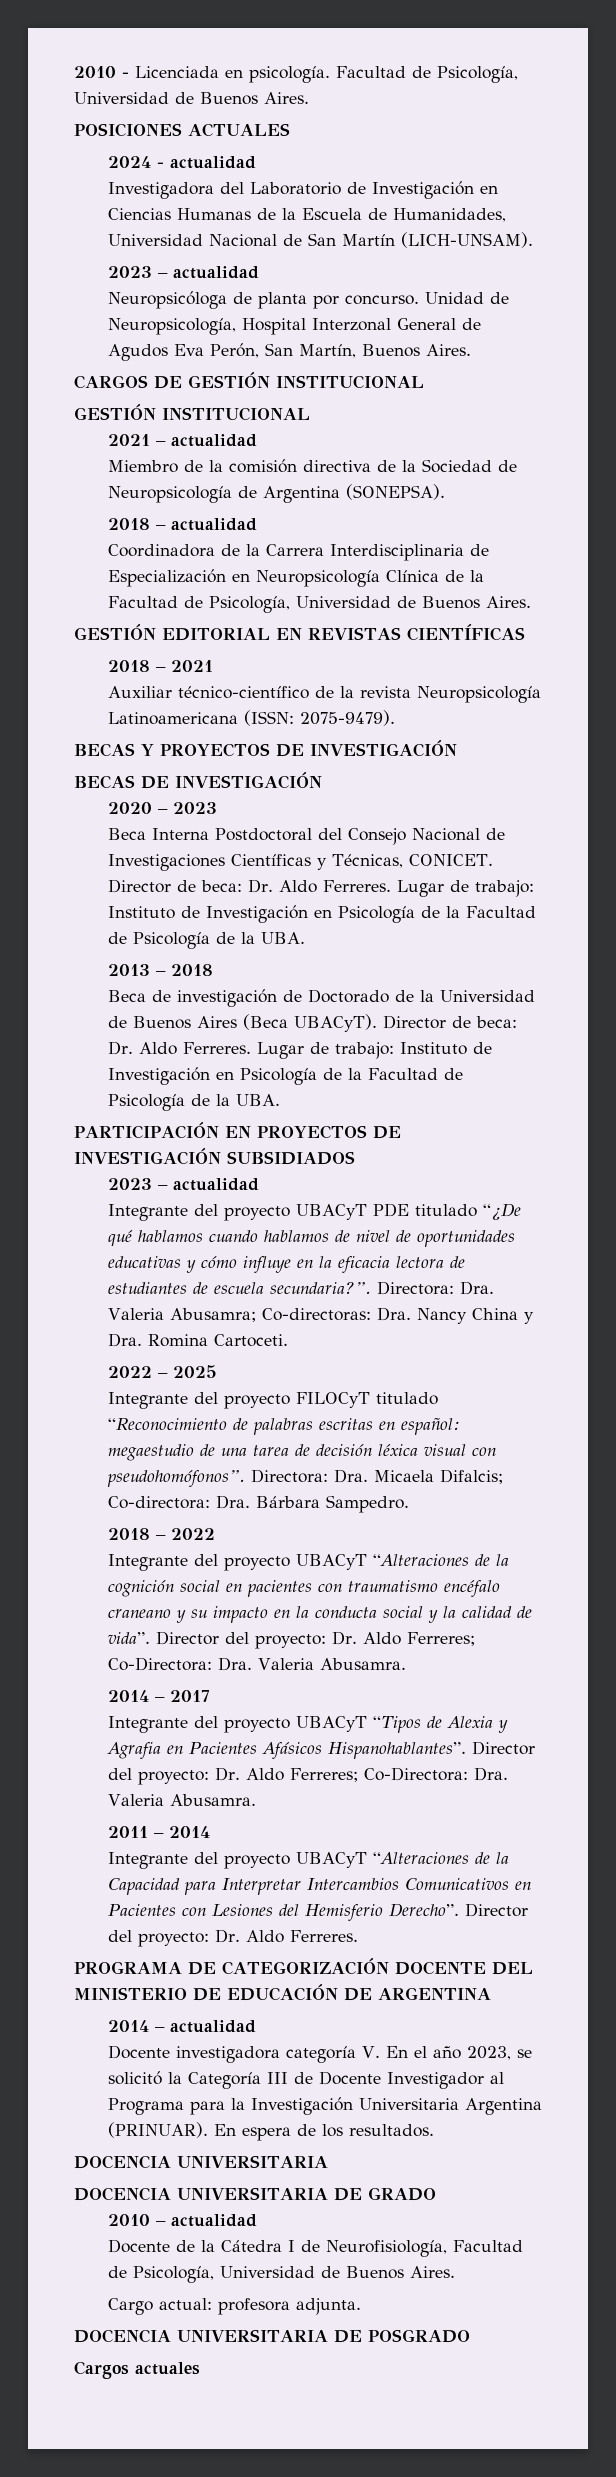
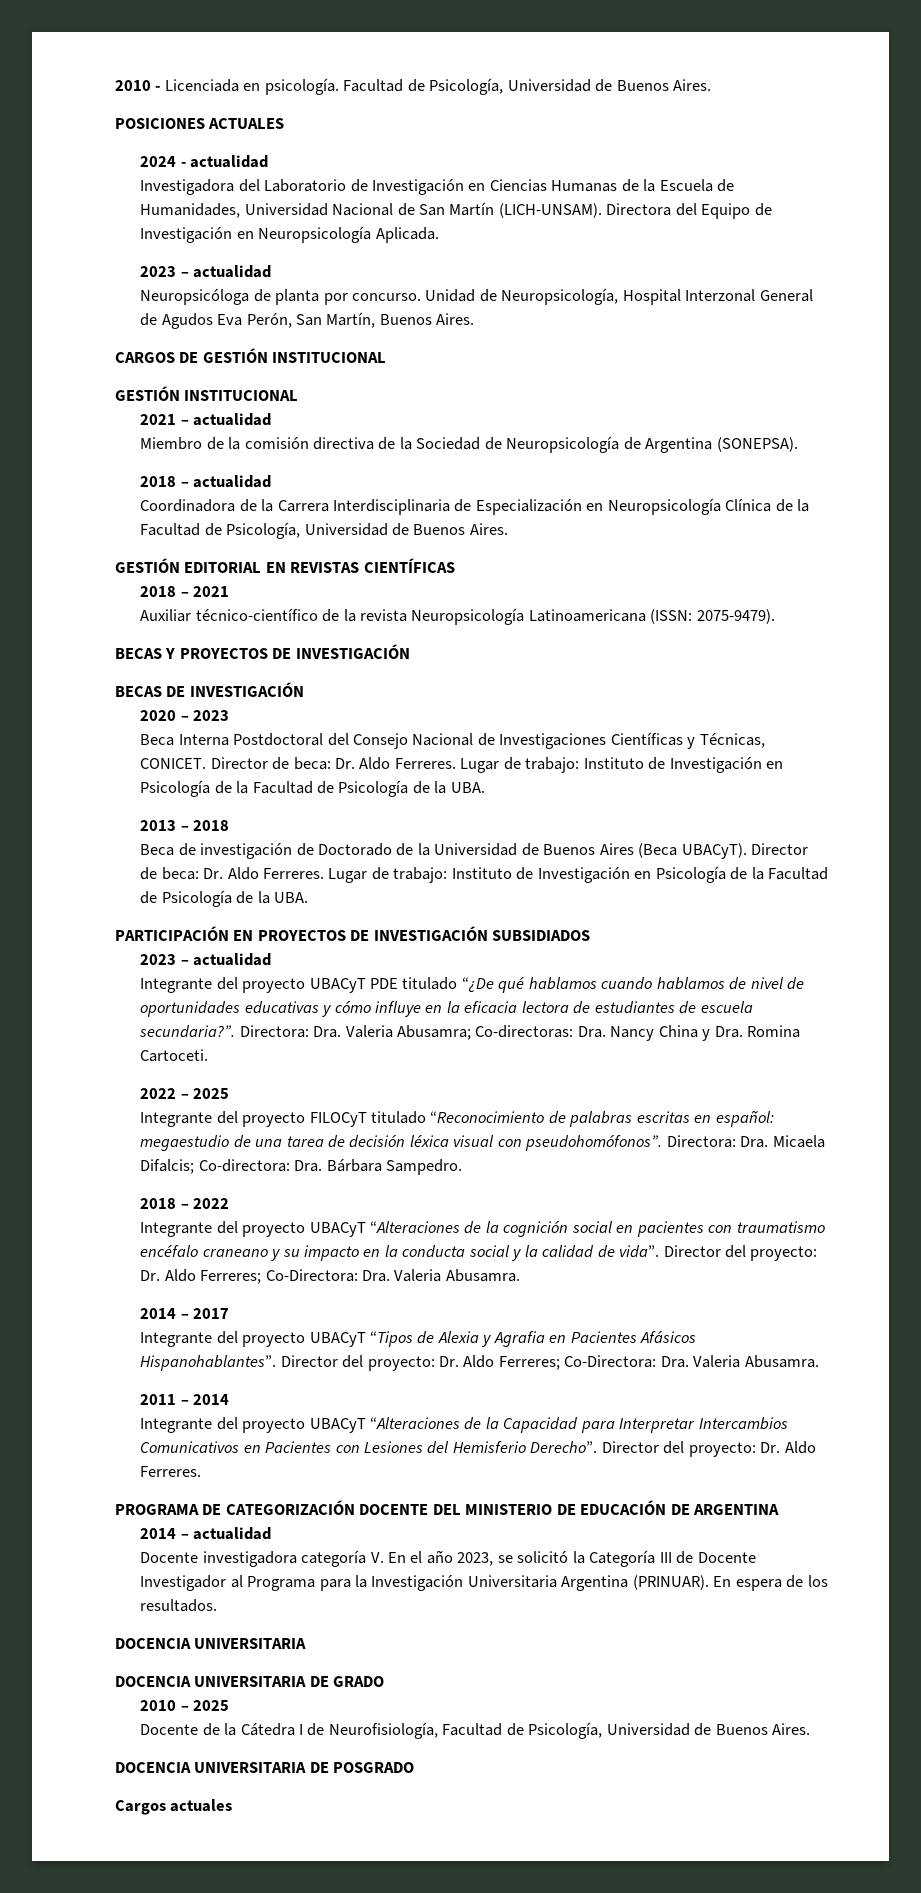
+ Directora del Equipo de Investigación en Neuropsicología Aplicada.
- 2010 – actualidad
+ 2010 – 2025
- Cargo actual: profesora adjunta.

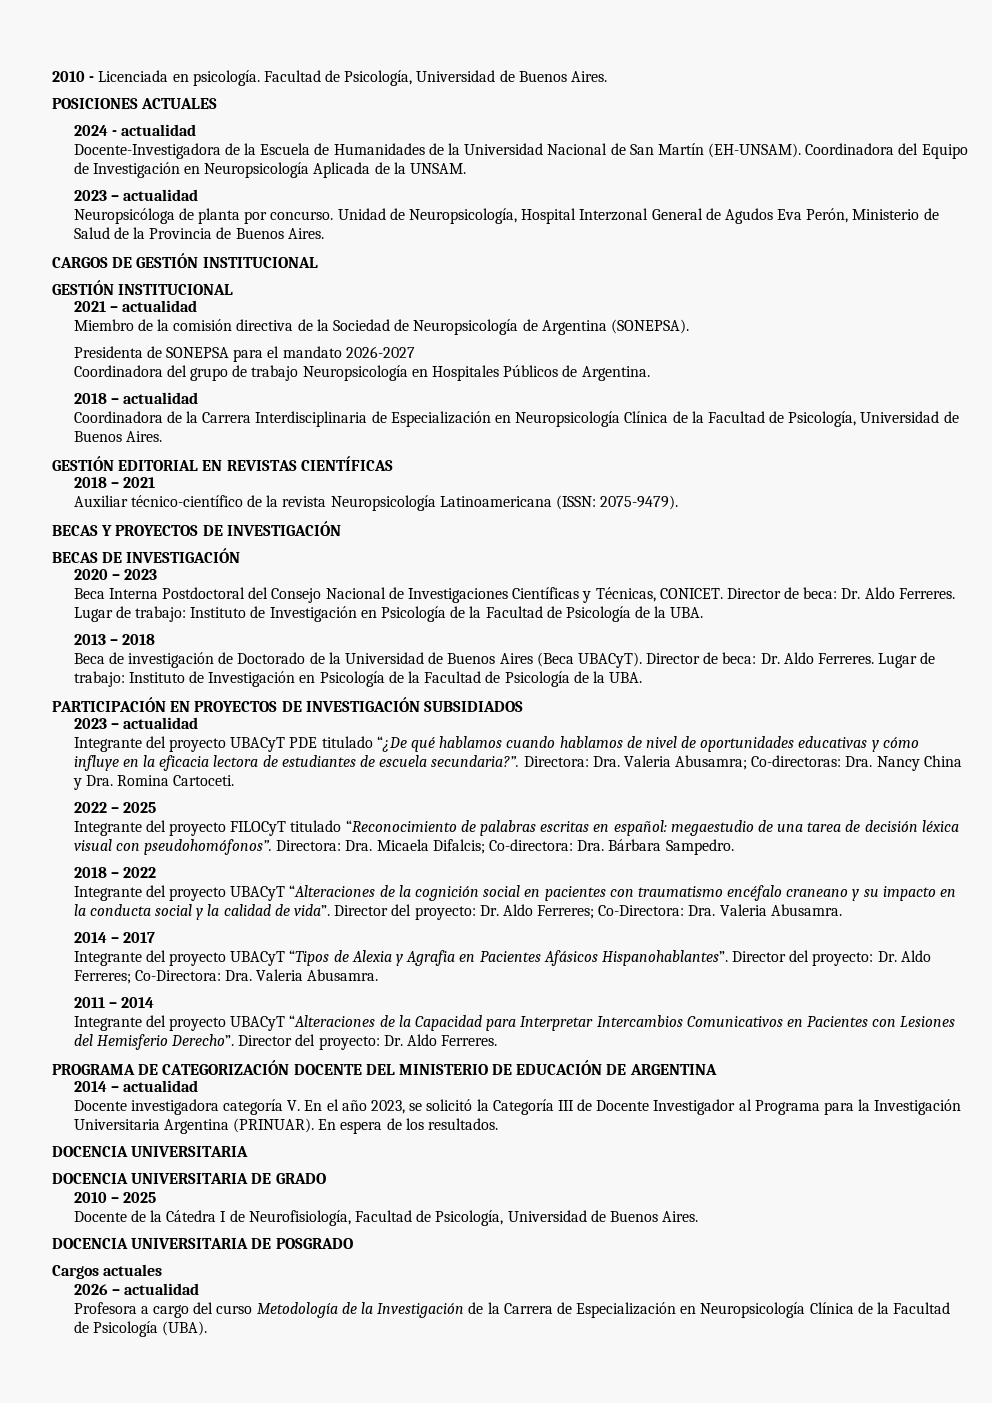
- Investigadora del Laboratorio de Investigación en Ciencias Humanas de la Escuela de Humanidades, Universidad Nacional de San Martín (LICH-UNSAM). Directora del Equipo de Investigación en Neuropsicología Aplicada.
+ Docente-Investigadora de la Escuela de Humanidades de la Universidad Nacional de San Martín (EH-UNSAM). Coordinadora del Equipo de Investigación en Neuropsicología Aplicada de la UNSAM.
- Unidad de Neuropsicología, Hospital Interzonal General de Agudos Eva Perón, San Martín, Buenos Aires.
+ Unidad de Neuropsicología, Hospital Interzonal General de Agudos Eva Perón, Ministerio de Salud de la Provincia de Buenos Aires.
+ Presidenta de SONEPSA para el mandato 2026-2027
+ Coordinadora del grupo de trabajo Neuropsicología en Hospitales Públicos de Argentina.
+ 2026 – actualidad
+ Profesora a cargo del curso Metodología de la Investigación de la Carrera de Especialización en Neuropsicología Clínica de la Facultad de Psicología (UBA).

